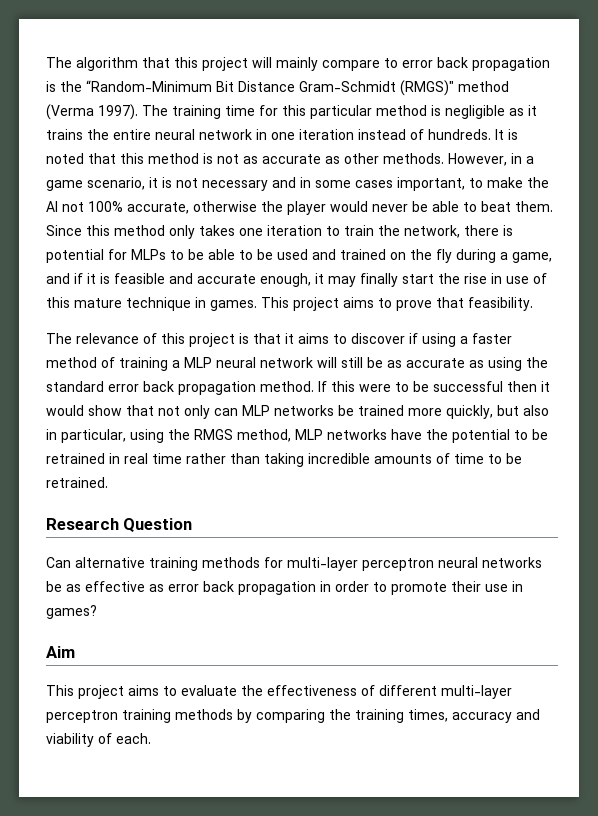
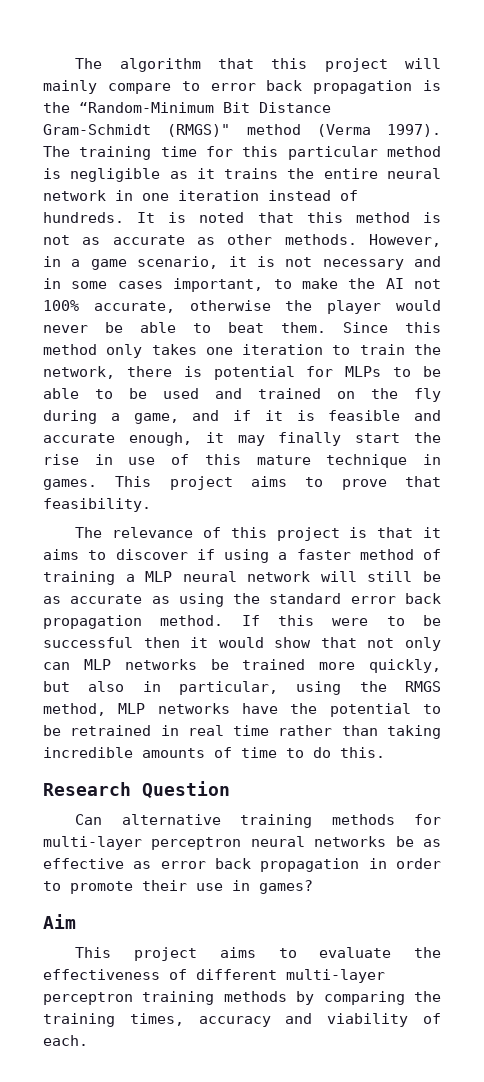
- If this were to be successful then it would show that not only can MLP networks be trained more quickly, but also in particular, using the RMGS method, MLP networks have the potential to be retrained in real time rather than taking incredible amounts of time to be retrained.
+ If this were to be successful then it would show that not only can MLP networks be trained more quickly, but also in particular, using the RMGS method, MLP networks have the potential to be retrained in real time rather than taking incredible amounts of time to do this.

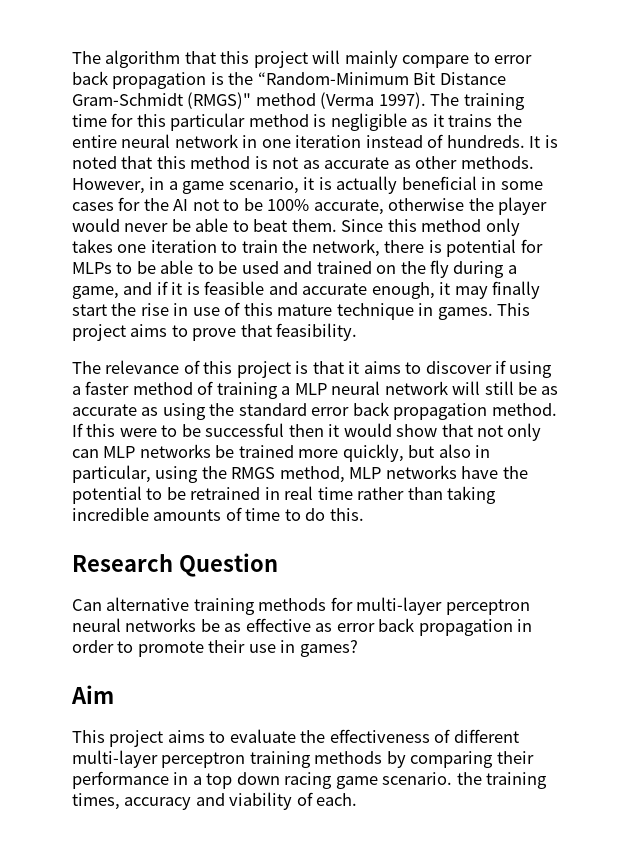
- However, in a game scenario, it is not necessary and in some cases important, to make the AI not 100% accurate, otherwise the player would never be able to beat them.
+ However, in a game scenario, it is actually beneficial in some cases for the AI not to be 100% accurate, otherwise the player would never be able to beat them.
- This project aims to evaluate the effectiveness of different multi-layer perceptron training methods by comparing the training times, accuracy and viability of each.
+ This project aims to evaluate the effectiveness of different multi-layer perceptron training methods by comparing their performance in a top down racing game scenario. the training times, accuracy and viability of each.

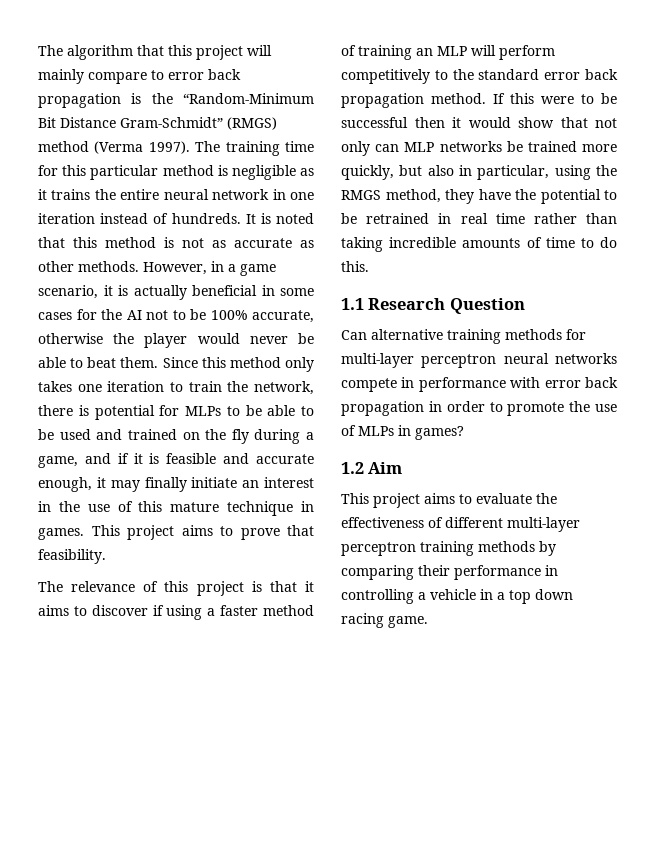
- The algorithm that this project will mainly compare to error back propagation is the “Random-Minimum Bit Distance Gram-Schmidt (RMGS)" method (Verma 1997).
+ The algorithm that this project will mainly compare to error back propagation is the “Random-Minimum Bit Distance Gram-Schmidt” (RMGS) method (Verma 1997).
- Since this method only takes one iteration to train the network, there is potential for MLPs to be able to be used and trained on the fly during a game, and if it is feasible and accurate enough, it may finally start the rise in use of this mature technique in games.
+ Since this method only takes one iteration to train the network, there is potential for MLPs to be able to be used and trained on the fly during a game, and if it is feasible and accurate enough, it may finally initiate an interest in the use of this mature technique in games.
- The relevance of this project is that it aims to discover if using a faster method of training a MLP neural network will still be as accurate as using the standard error back propagation method.
+ The relevance of this project is that it aims to discover if using a faster method of training an MLP will perform competitively to the standard error back propagation method.
- If this were to be successful then it would show that not only can MLP networks be trained more quickly, but also in particular, using the RMGS method, MLP networks have the potential to be retrained in real time rather than taking incredible amounts of time to do this.
+ If this were to be successful then it would show that not only can MLP networks be trained more quickly, but also in particular, using the RMGS method, they have the potential to be retrained in real time rather than taking incredible amounts of time to do this.
- Research Question
+ 1.1 Research Question
- Can alternative training methods for multi-layer perceptron neural networks be as effective as error back propagation in order to promote their use in games?
+ Can alternative training methods for multi-layer perceptron neural networks compete in performance with error back propagation in order to promote the use of MLPs in games?
- Aim
+ 1.2 Aim
- This project aims to evaluate the effectiveness of different multi-layer perceptron training methods by comparing their performance in a top down racing game scenario. the training times, accuracy and viability of each.
+ This project aims to evaluate the effectiveness of different multi-layer perceptron training methods by comparing their performance in controlling a vehicle in a top down racing game.

